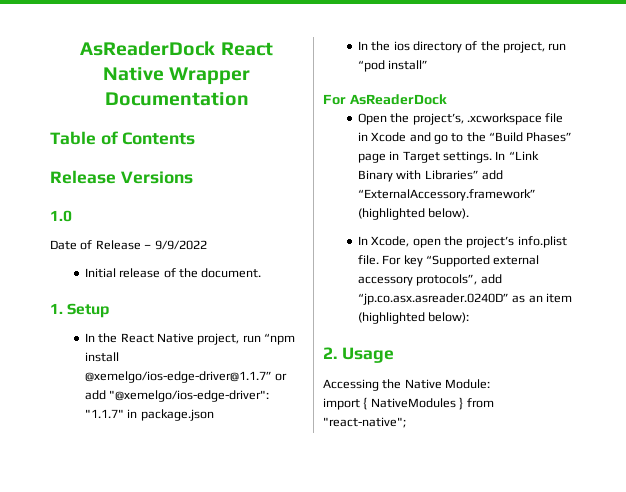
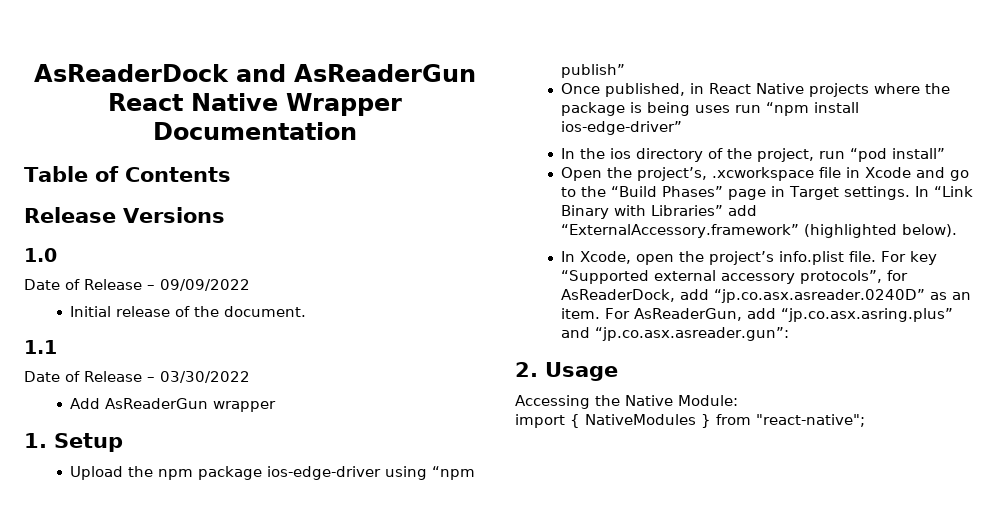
- AsReaderDock React Native Wrapper Documentation
+ AsReaderDock and AsReaderGun React Native Wrapper Documentation
- Date of Release – 9/9/2022
+ Date of Release – 09/09/2022
+ 1.1
+ Date of Release – 03/30/2022
+ Add AsReaderGun wrapper
  1. Setup
- In the React Native project, run “npm install @xemelgo/ios-edge-driver@1.1.7” or add "@xemelgo/ios-edge-driver": "1.1.7" in package.json
+ Upload the npm package ios-edge-driver using “npm publish”
+ Once published, in React Native projects where the package is being uses run “npm install ios-edge-driver”
- For AsReaderDock
- For key “Supported external accessory protocols”, add “jp.co.asx.asreader.0240D” as an item (highlighted below):
+ For key “Supported external accessory protocols”, for AsReaderDock, add “jp.co.asx.asreader.0240D” as an item. For AsReaderGun, add “jp.co.asx.asring.plus” and “jp.co.asx.asreader.gun”:

